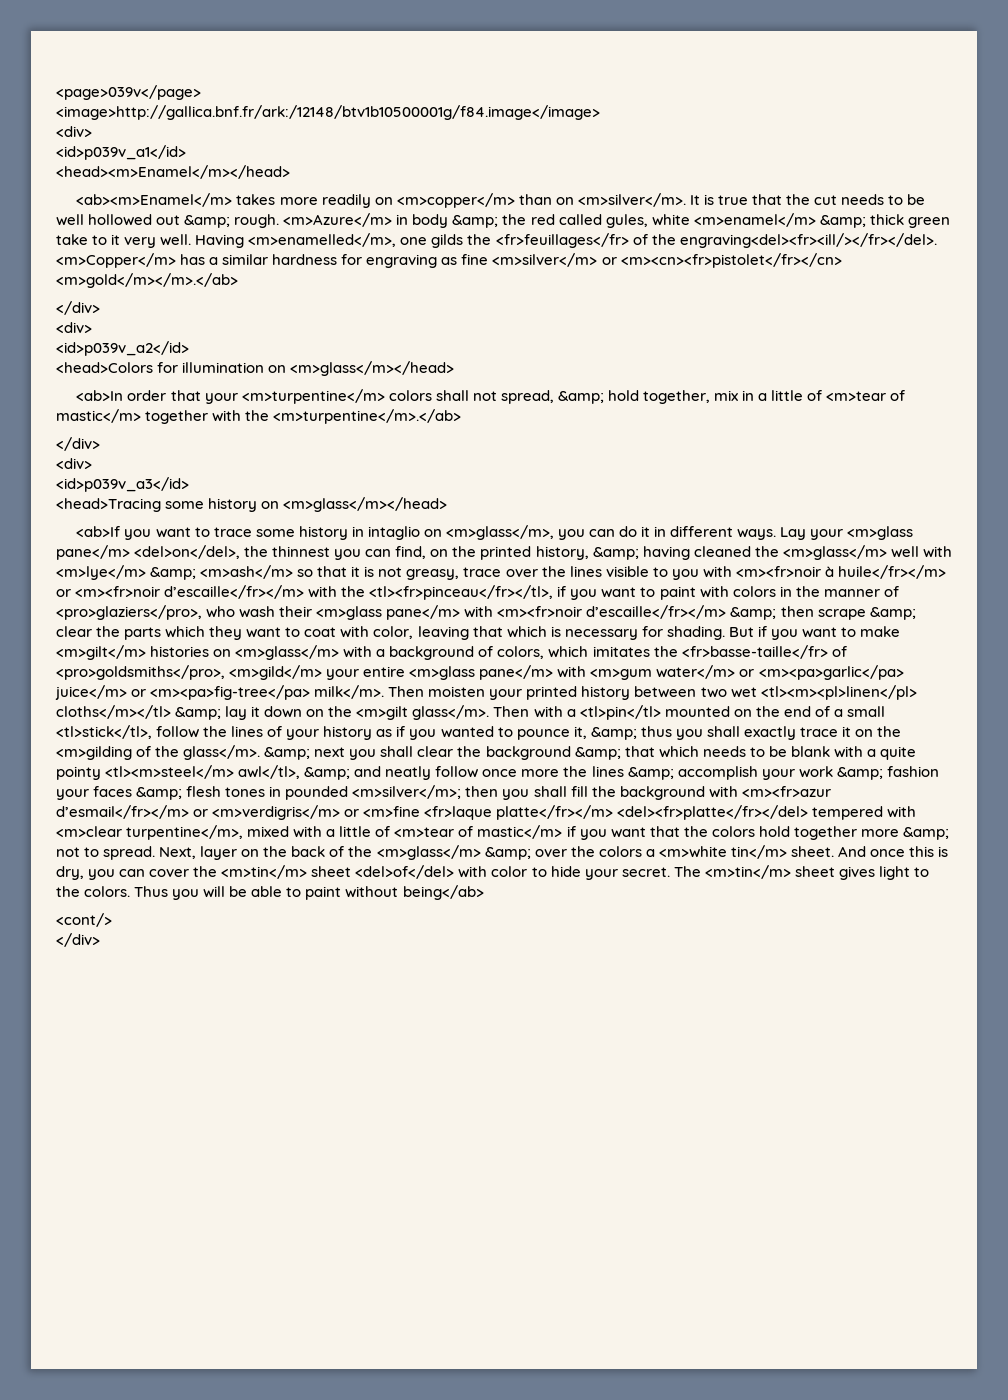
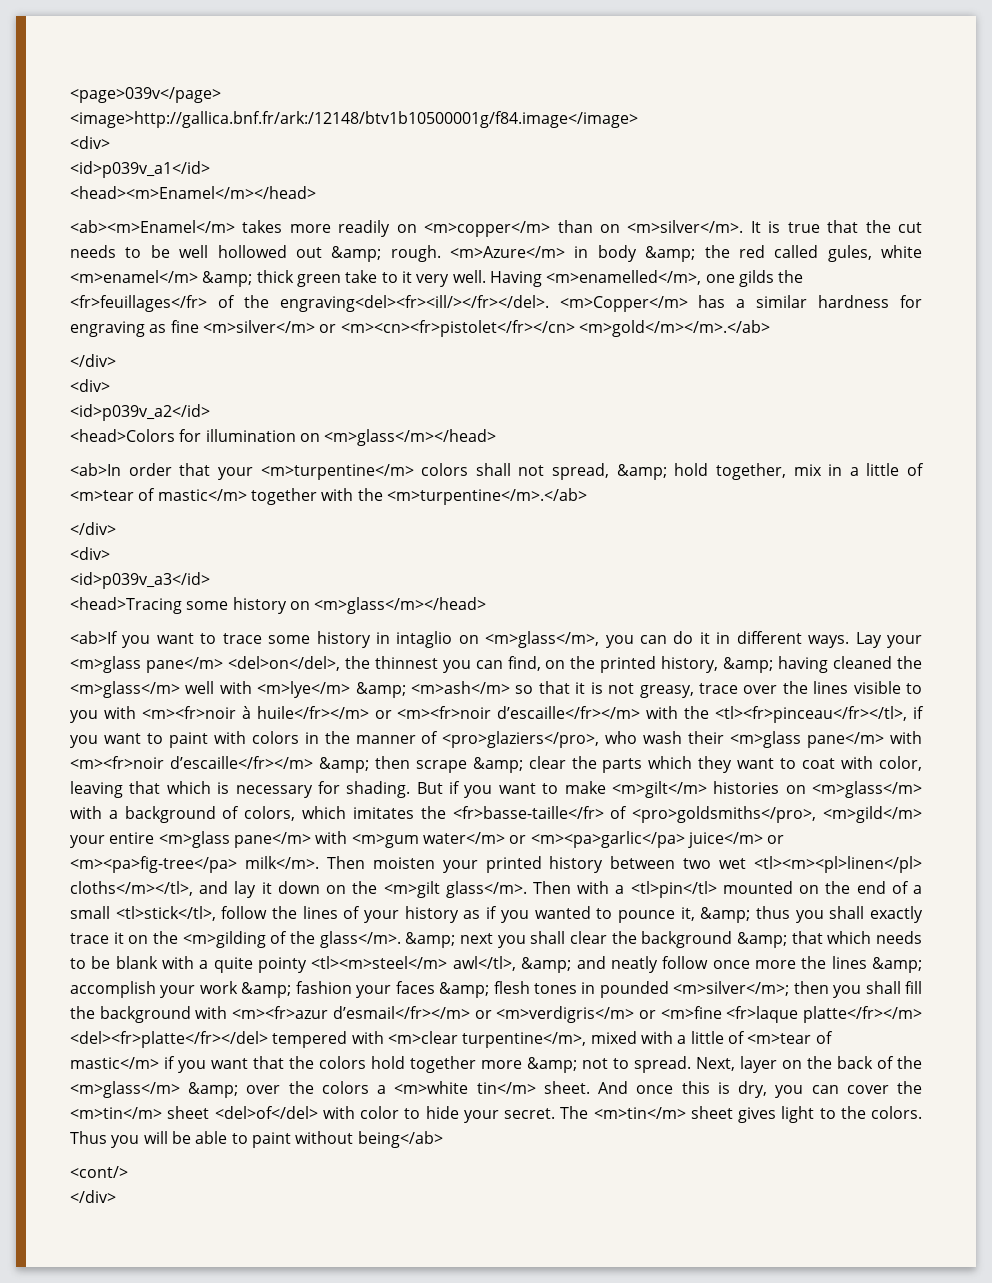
- Then moisten your printed history between two wet <tl><m><pl>linen</pl> cloths</m></tl> &amp; lay it down on the <m>gilt glass</m>.
+ Then moisten your printed history between two wet <tl><m><pl>linen</pl> cloths</m></tl>, and lay it down on the <m>gilt glass</m>.

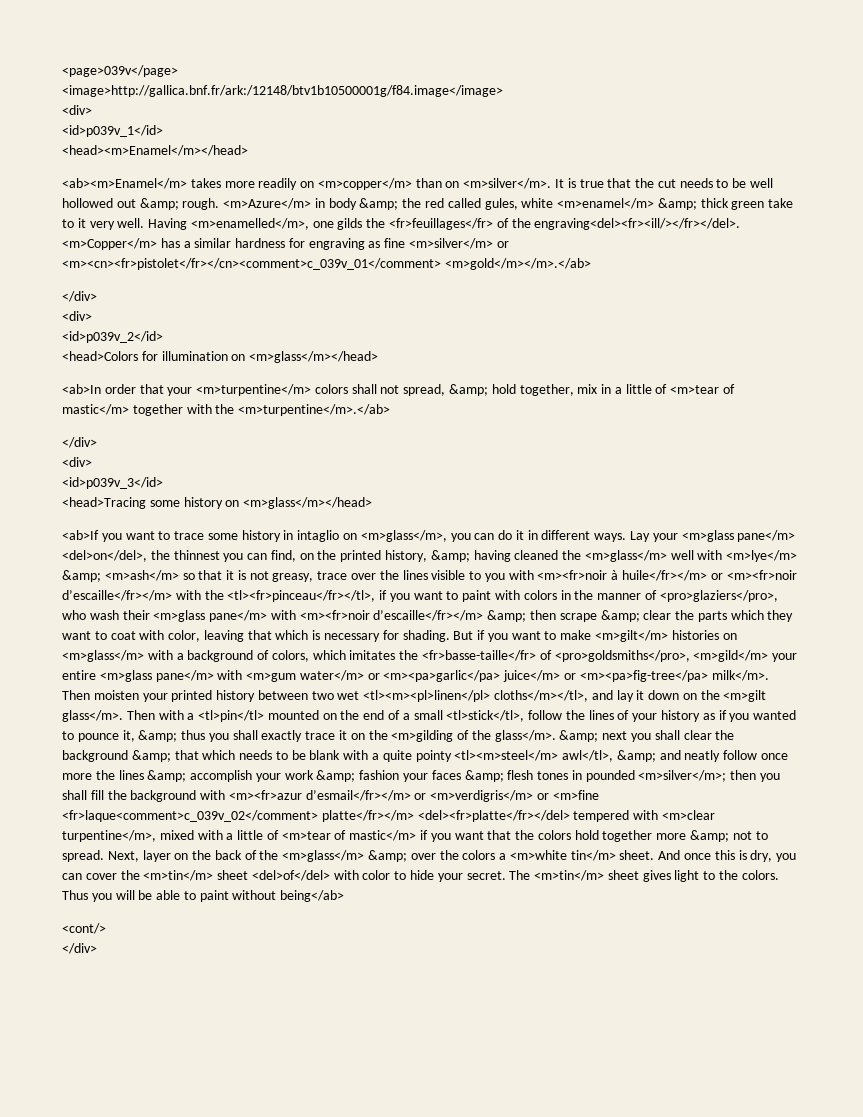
- <id>p039v_a1</id>
+ <id>p039v_1</id>
- <m>Copper</m> has a similar hardness for engraving as fine <m>silver</m> or <m><cn><fr>pistolet</fr></cn> <m>gold</m></m>.</ab>
+ <m>Copper</m> has a similar hardness for engraving as fine <m>silver</m> or <m><cn><fr>pistolet</fr></cn><comment>c_039v_01</comment> <m>gold</m></m>.</ab>
- <id>p039v_a2</id>
+ <id>p039v_2</id>
- <id>p039v_a3</id>
+ <id>p039v_3</id>
- then you shall fill the background with <m><fr>azur d’esmail</fr></m> or <m>verdigris</m> or <m>fine <fr>laque platte</fr></m> <del><fr>platte</fr></del> tempered with <m>clear turpentine</m>, mixed with a little of <m>tear of mastic</m> if you want that the colors hold together more &amp;
+ then you shall fill the background with <m><fr>azur d’esmail</fr></m> or <m>verdigris</m> or <m>fine <fr>laque<comment>c_039v_02</comment> platte</fr></m> <del><fr>platte</fr></del> tempered with <m>clear turpentine</m>, mixed with a little of <m>tear of mastic</m> if you want that the colors hold together more &amp;

